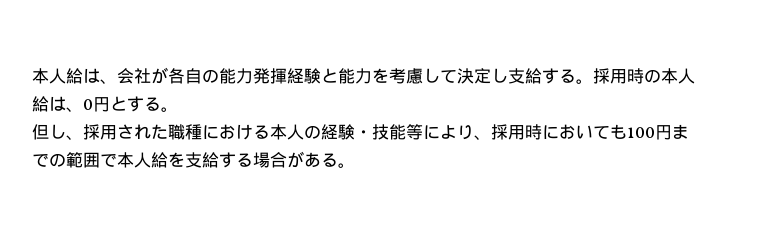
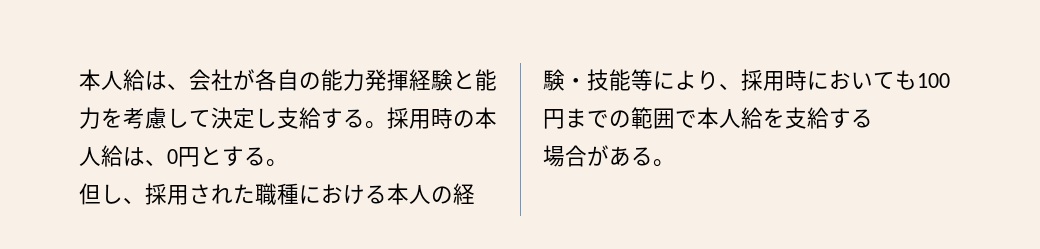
- 但し、採用された職種における本人の経験・技能等により、採用時においても100円までの範囲で本人給を支給する場合がある。
+ 但し、採用された職種における本人の経験・技能等により、採用時においても100円までの範囲で本人給を支給する
+ 場合がある。

